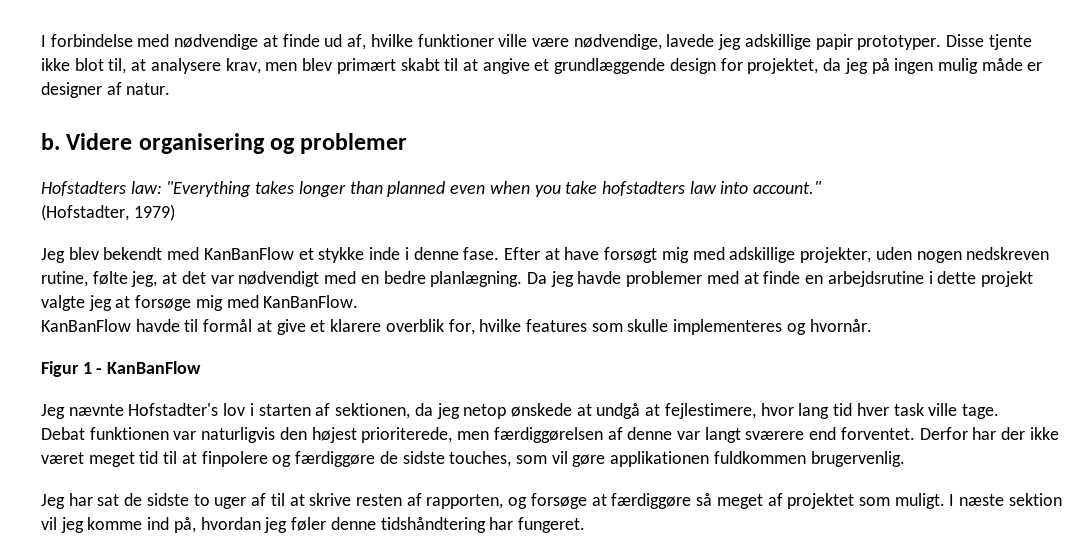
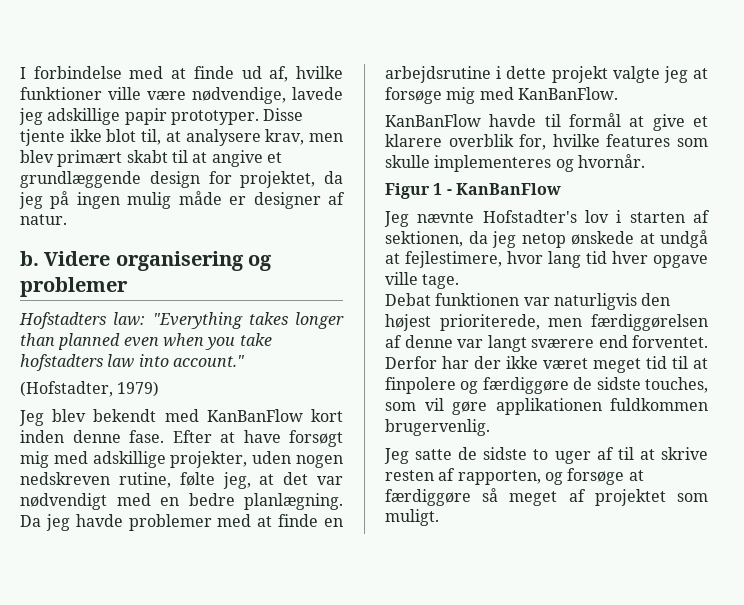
- I forbindelse med nødvendige at finde ud af, hvilke funktioner ville være nødvendige, lavede jeg adskillige papir prototyper.
+ I forbindelse med at finde ud af, hvilke funktioner ville være nødvendige, lavede jeg adskillige papir prototyper.
- Jeg blev bekendt med KanBanFlow et stykke inde i denne fase.
+ Jeg blev bekendt med KanBanFlow kort inden denne fase.
- Jeg nævnte Hofstadter's lov i starten af sektionen, da jeg netop ønskede at undgå at fejlestimere, hvor lang tid hver task ville tage.
+ Jeg nævnte Hofstadter's lov i starten af sektionen, da jeg netop ønskede at undgå at fejlestimere, hvor lang tid hver opgave ville tage.
- Jeg har sat de sidste to uger af til at skrive resten af rapporten, og forsøge at færdiggøre så meget af projektet som muligt. I næste sektion vil jeg komme ind på, hvordan jeg føler denne tidshåndtering har fungeret.
+ Jeg satte de sidste to uger af til at skrive resten af rapporten, og forsøge at færdiggøre så meget af projektet som muligt.

